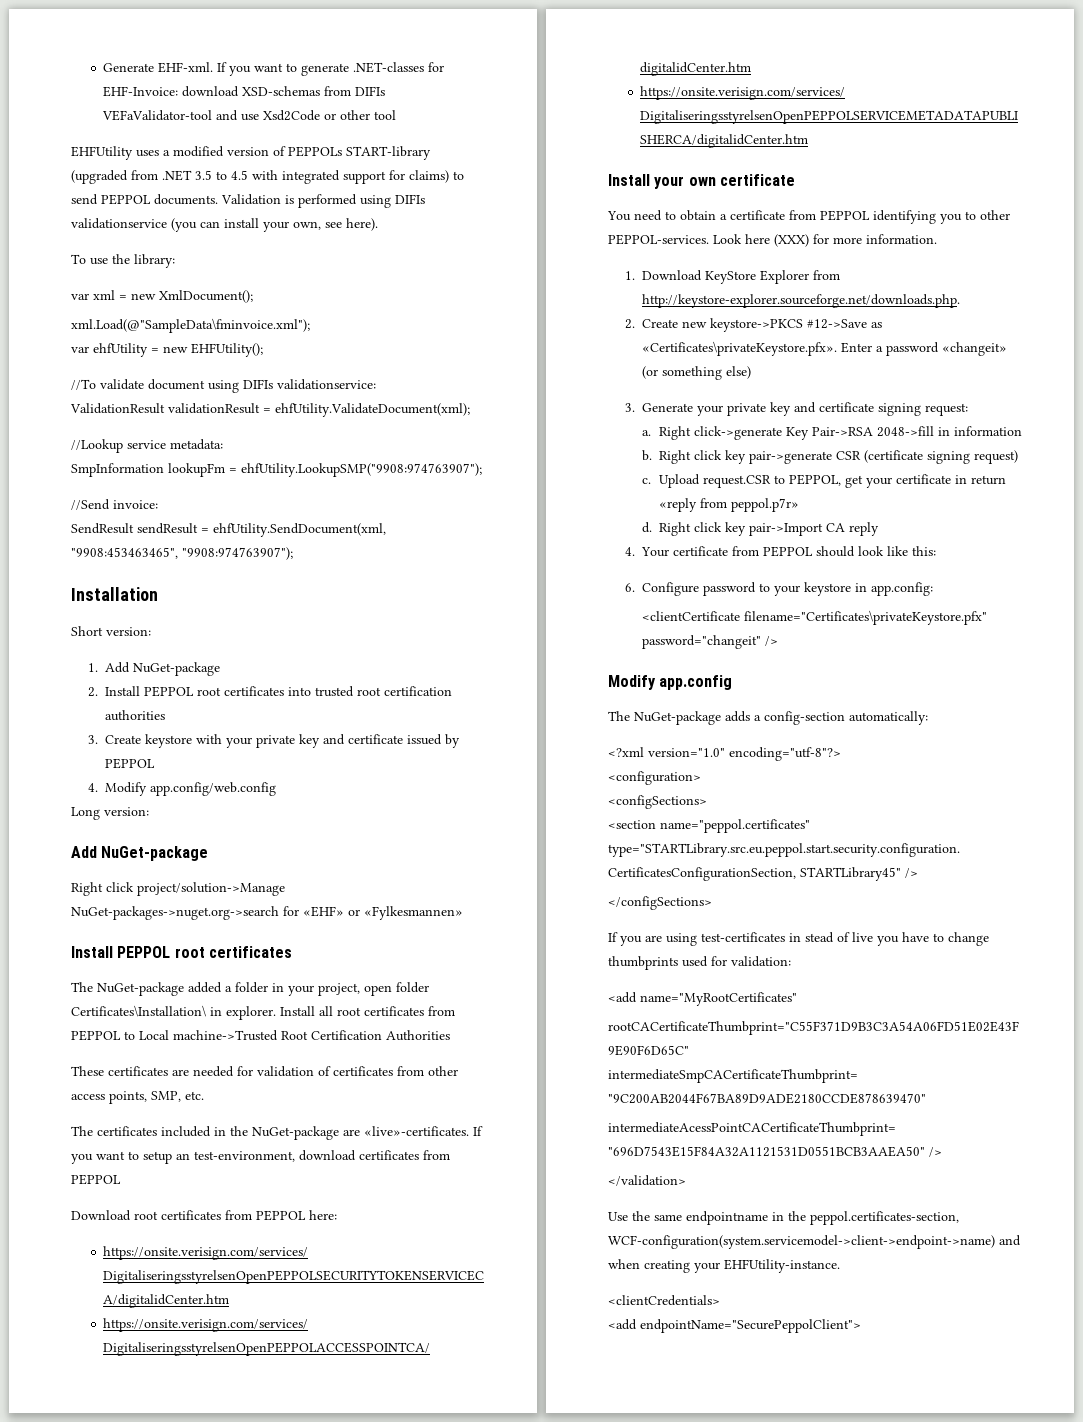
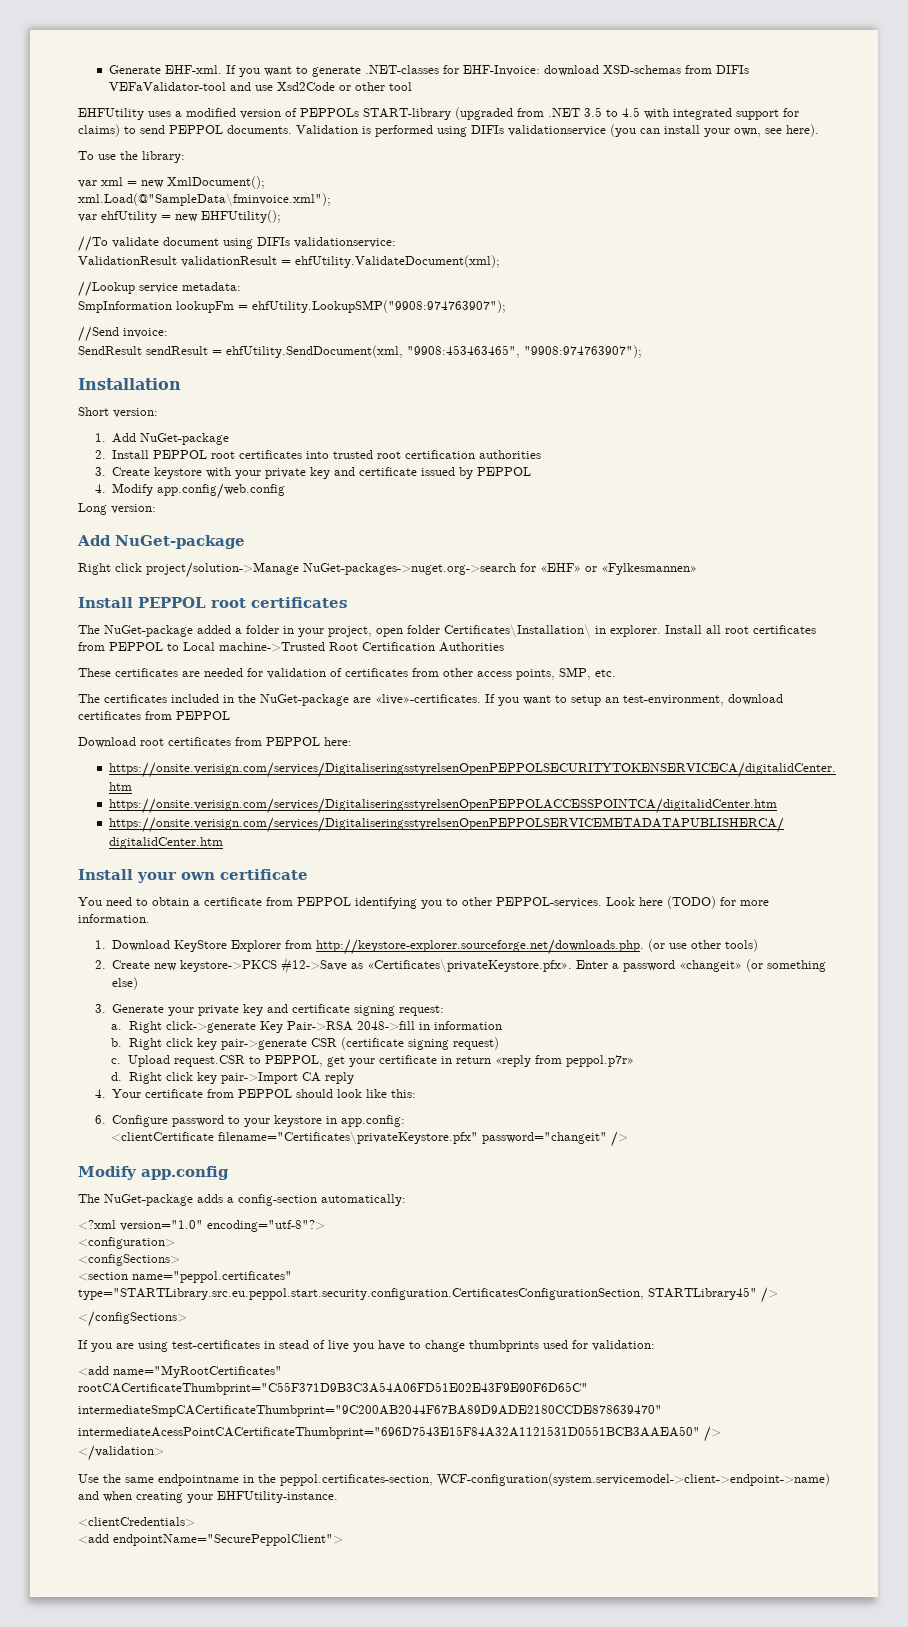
- Look here (XXX) for more information.
+ Look here (TODO) for more information.
- 1. Download KeyStore Explorer from http://keystore-explorer.sourceforge.net/downloads.php.
+ 1. Download KeyStore Explorer from http://keystore-explorer.sourceforge.net/downloads.php. (or use other tools)

